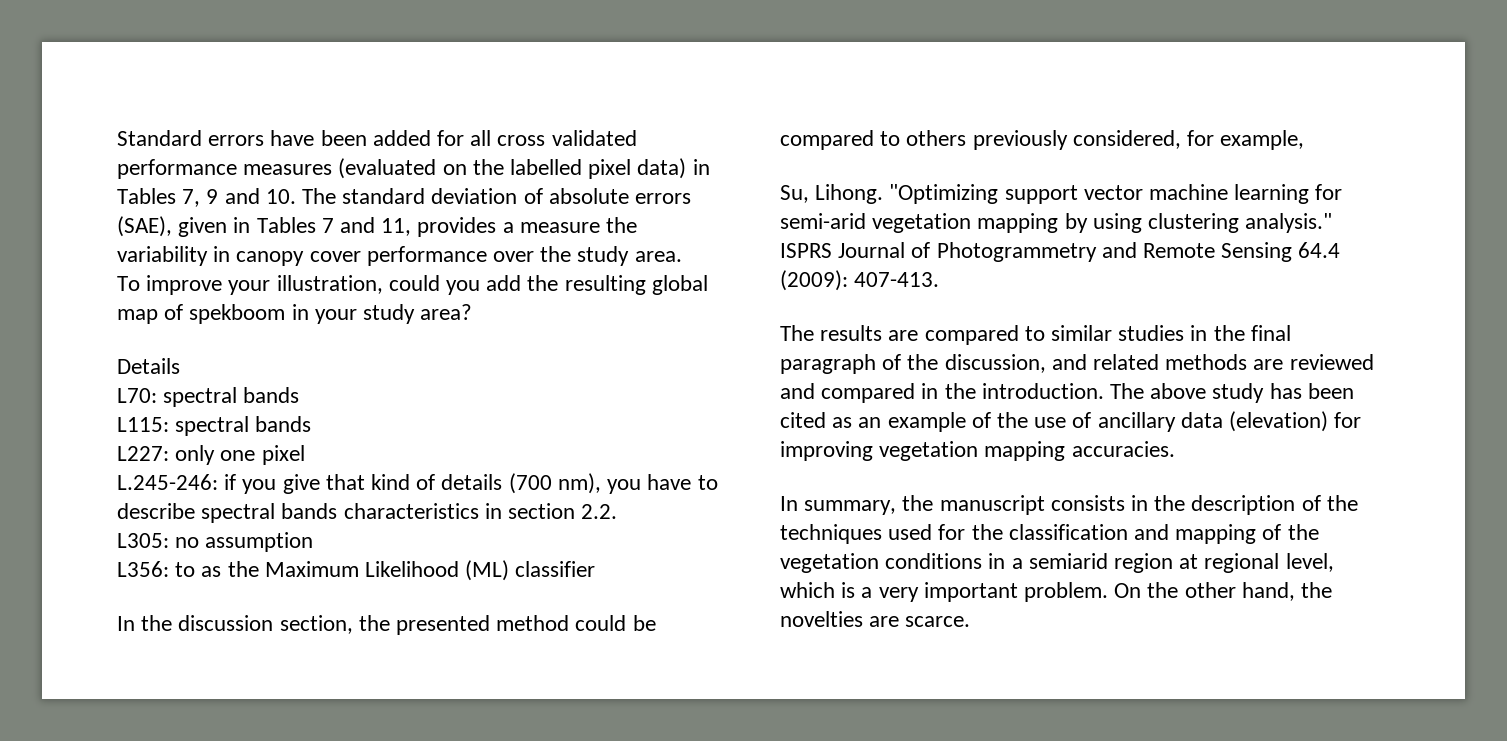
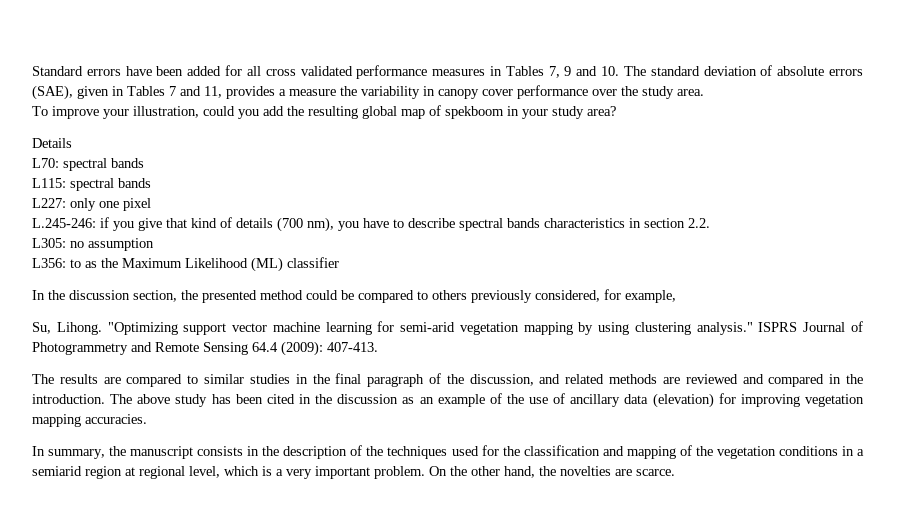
- Standard errors have been added for all cross validated performance measures (evaluated on the labelled pixel data) in Tables 7, 9 and 10. The standard deviation of absolute errors (SAE), given in Tables 7 and 11, provides a measure the variability in canopy cover performance over the study area.
+ Standard errors have been added for all cross validated performance measures in Tables 7, 9 and 10. The standard deviation of absolute errors (SAE), given in Tables 7 and 11, provides a measure the variability in canopy cover performance over the study area.
- The above study has been cited as an example of the use of ancillary data (elevation) for improving vegetation mapping accuracies.
+ The above study has been cited in the discussion as an example of the use of ancillary data (elevation) for improving vegetation mapping accuracies.

